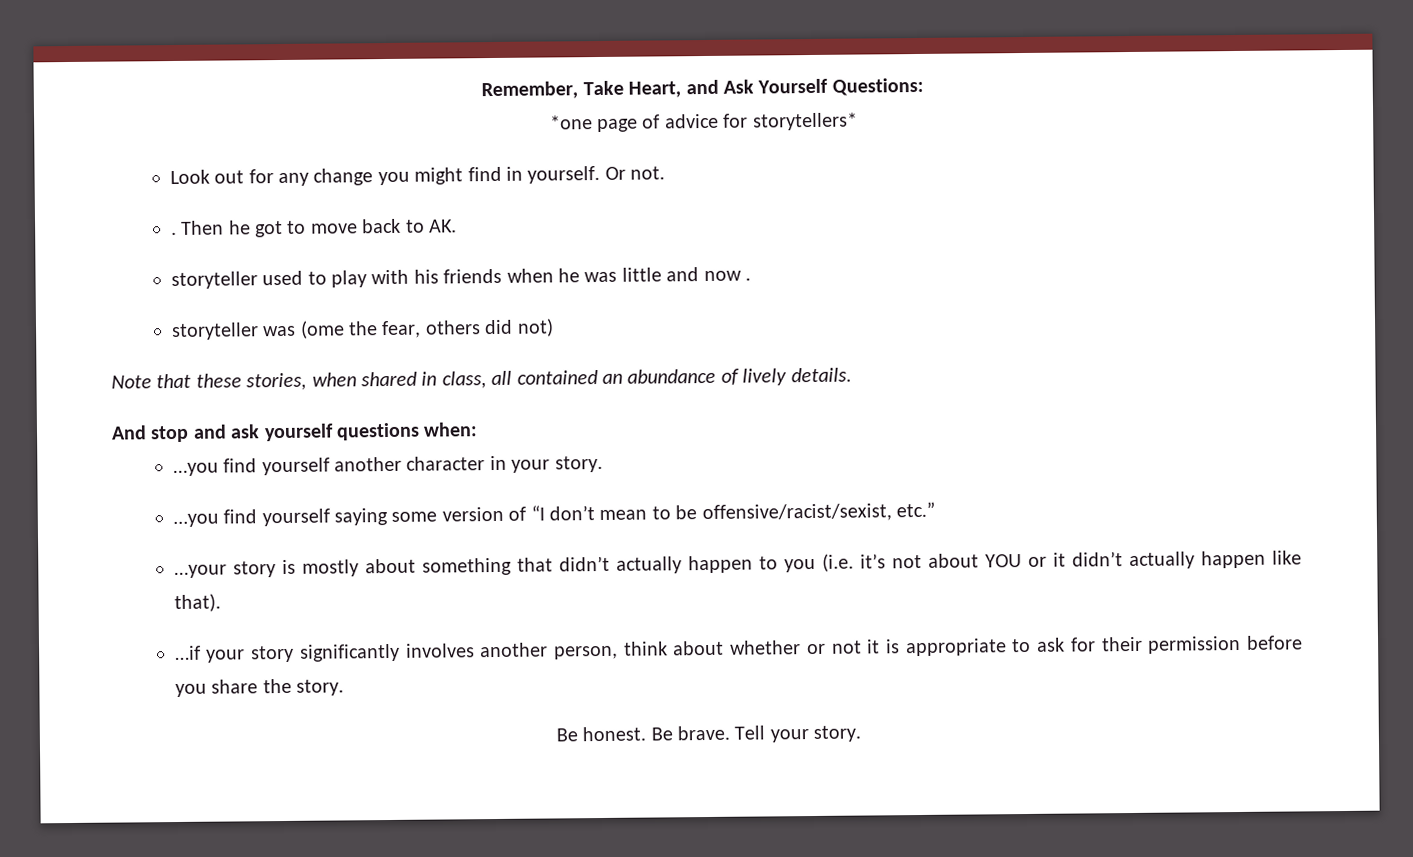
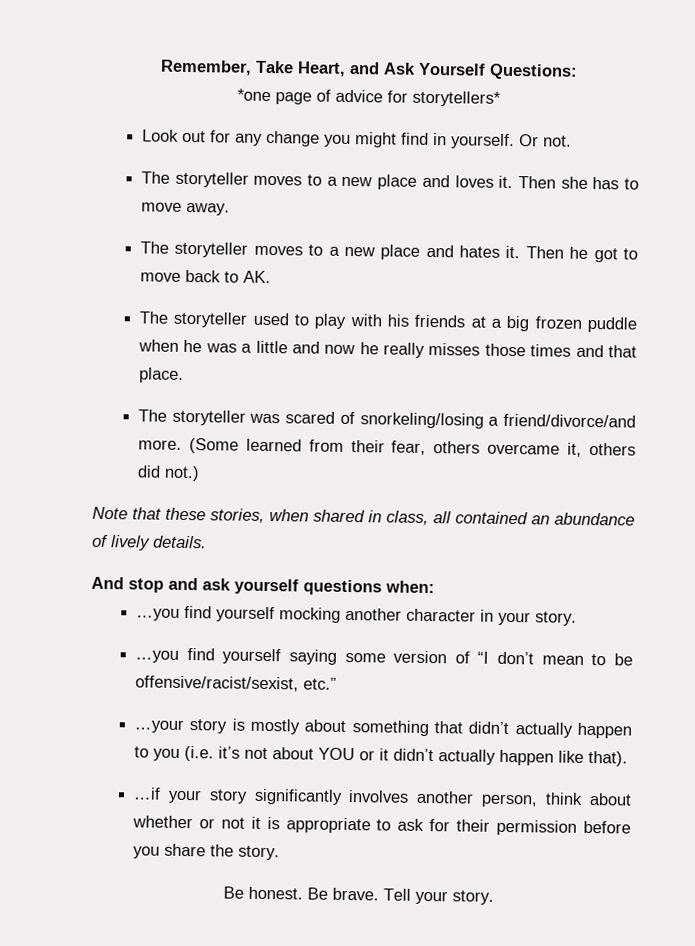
  Or not.
- .
+ The storyteller moves to a new place and loves it. Then she has to move away.
+ The storyteller moves to a new place and hates it.
- storyteller used to play with his friends when he was little and now .
- storyteller was (ome the fear, others did not)
+ The storyteller used to play with his friends at a big frozen puddle when he was a little and now he really misses those times and that place.
+ The storyteller was scared of snorkeling/losing a friend/divorce/and more. (Some learned from their fear, others overcame it, others did not.)
- …you find yourself another character in your story.
+ …you find yourself mocking another character in your story.

